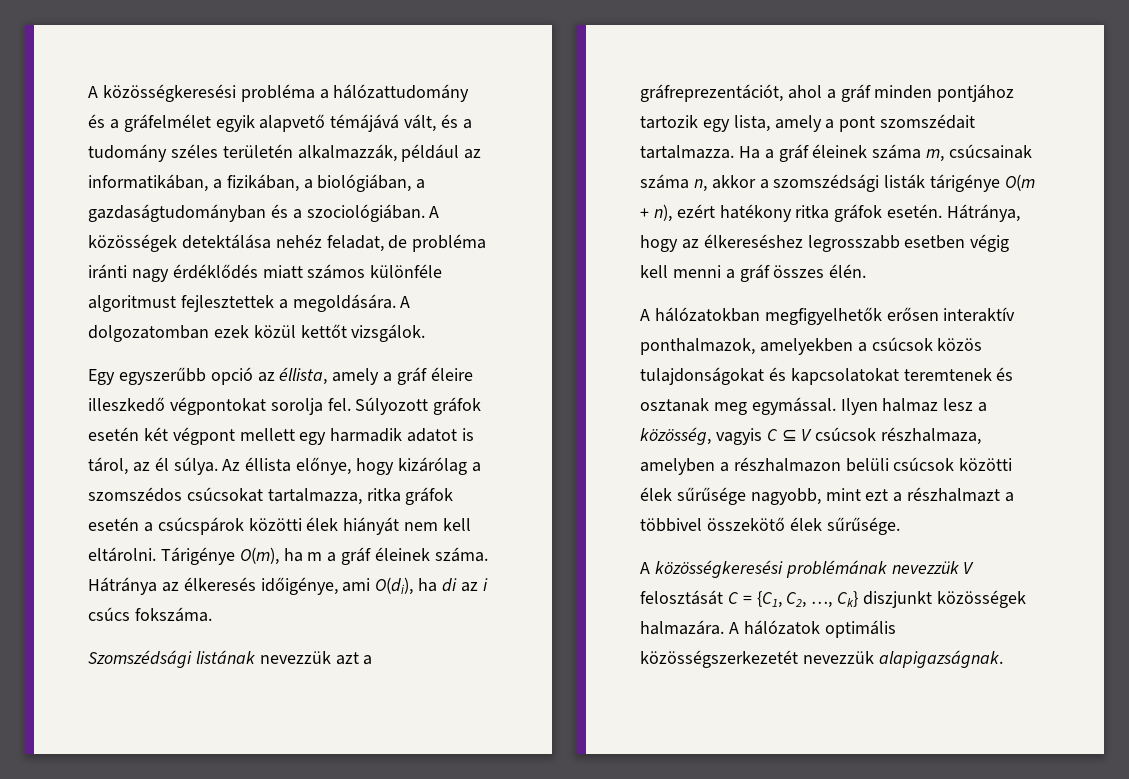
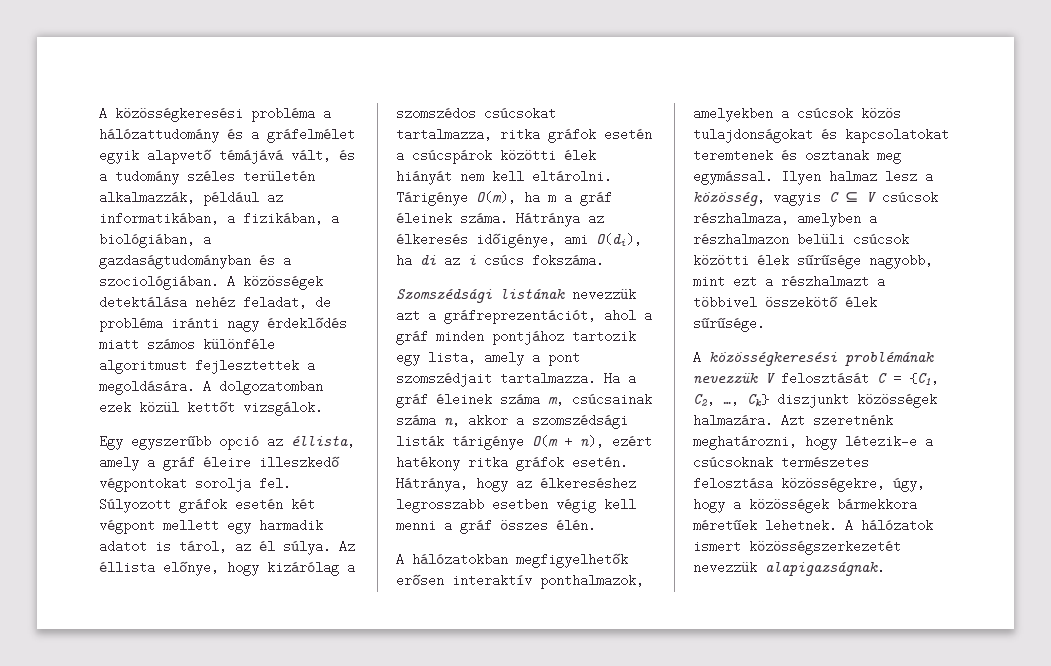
- A közösségek detektálása nehéz feladat, de probléma iránti nagy érdéklődés miatt számos különféle algoritmust fejlesztettek a megoldására.
+ A közösségek detektálása nehéz feladat, de probléma iránti nagy érdeklődés miatt számos különféle algoritmust fejlesztettek a megoldására.
- Szomszédsági listának nevezzük azt a gráfreprezentációt, ahol a gráf minden pontjához tartozik egy lista, amely a pont szomszédait tartalmazza.
+ Szomszédsági listának nevezzük azt a gráfreprezentációt, ahol a gráf minden pontjához tartozik egy lista, amely a pont szomszédjait tartalmazza.
+ Azt szeretnénk meghatározni, hogy létezik-e a csúcsoknak természetes felosztása közösségekre, úgy, hogy a közösségek bármekkora méretűek lehetnek.
- A hálózatok optimális közösségszerkezetét nevezzük alapigazságnak.
+ A hálózatok ismert közösségszerkezetét nevezzük alapigazságnak.

